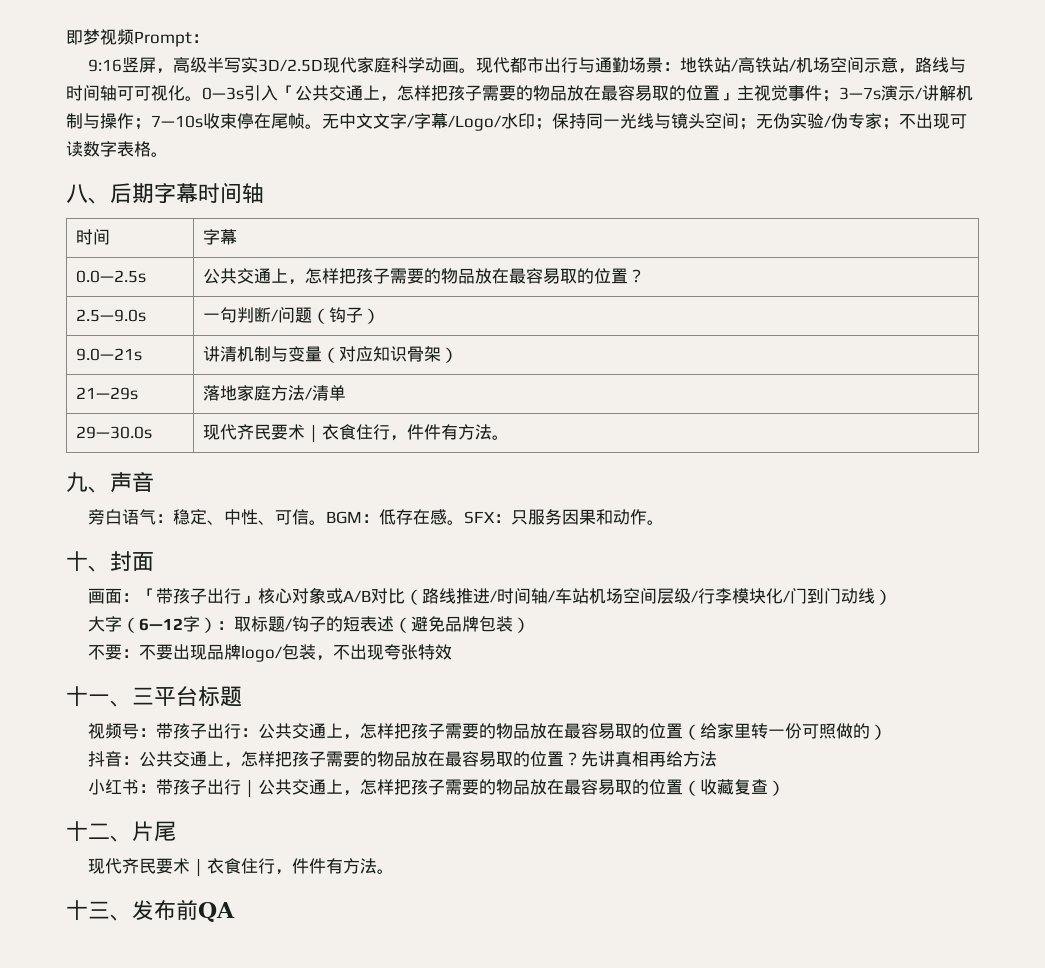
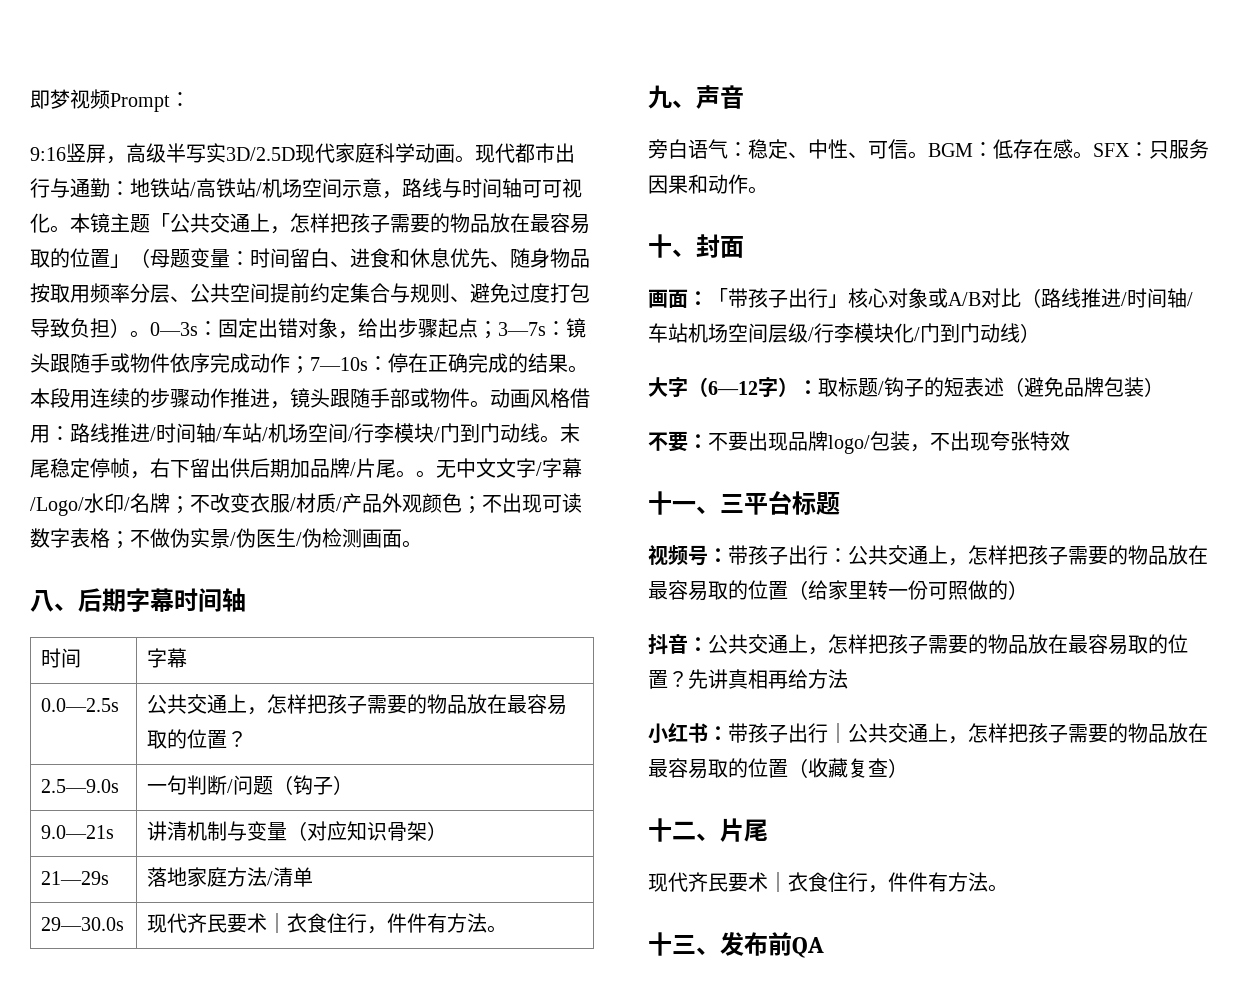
- 现代都市出行与通勤场景：地铁站/高铁站/机场空间示意，路线与时间轴可可视化。
+ 现代都市出行与通勤：地铁站/高铁站/机场空间示意，路线与时间轴可可视化。
- 0—3s引入「公共交通上，怎样把孩子需要的物品放在最容易取的位置」主视觉事件；3—7s演示/讲解机制与操作；7—10s收束停在尾帧。
+ 本镜主题「公共交通上，怎样把孩子需要的物品放在最容易取的位置」（母题变量：时间留白、进食和休息优先、随身物品按取用频率分层、公共空间提前约定集合与规则、避免过度打包导致负担）。0—3s：固定出错对象，给出步骤起点；3—7s：镜头跟随手或物件依序完成动作；7—10s：停在正确完成的结果。本段用连续的步骤动作推进，镜头跟随手部或物件。动画风格借用：路线推进/时间轴/车站/机场空间/行李模块/门到门动线。末尾稳定停帧，右下留出供后期加品牌/片尾。。
- 无中文文字/字幕/Logo/水印；保持同一光线与镜头空间；无伪实验/伪专家；不出现可读数字表格。
+ 无中文文字/字幕/Logo/水印/名牌；不改变衣服/材质/产品外观颜色；不出现可读数字表格；不做伪实景/伪医生/伪检测画面。

